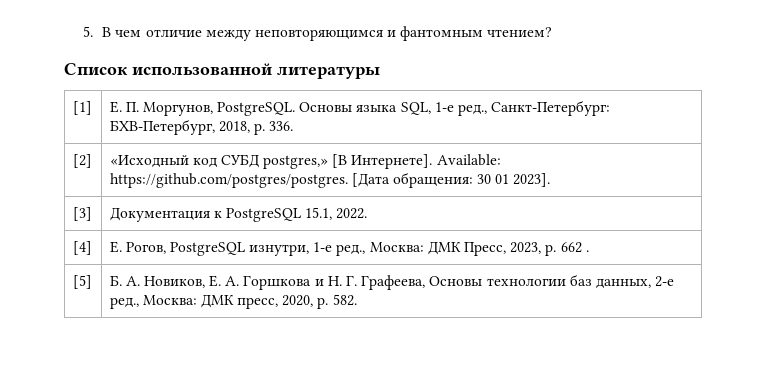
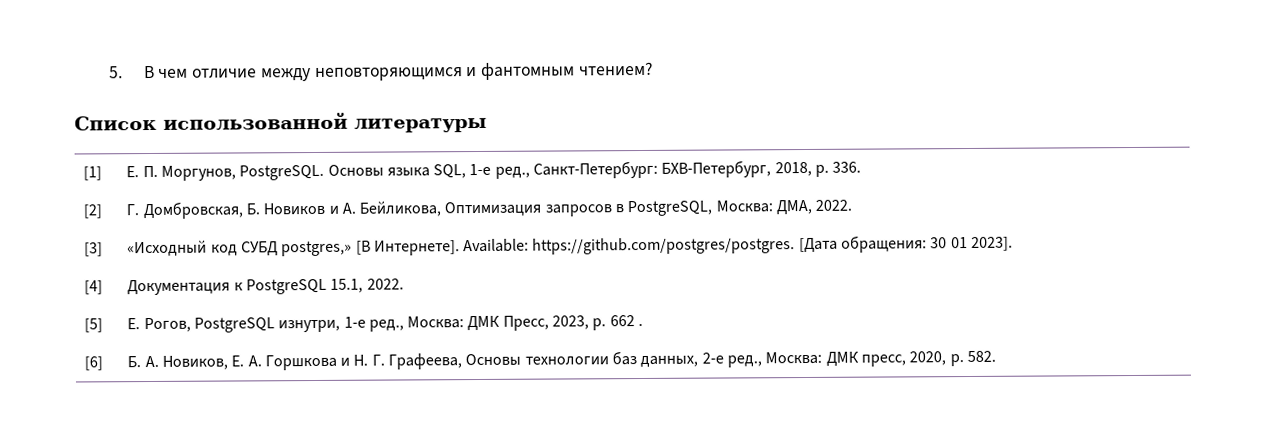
- [2] | «Исходный код СУБД postgres,» [В Интернете]. Available: https://github.com/postgres/postgres. [Дата обращения: 30 01 2023].
+ [2] | Г. Домбровская, Б. Новиков и А. Бейликова, Оптимизация запросов в PostgreSQL, Москва: ДМА, 2022.
+ [3] | «Исходный код СУБД postgres,» [В Интернете]. Available: https://github.com/postgres/postgres. [Дата обращения: 30 01 2023].
- [3] | Документация к PostgreSQL 15.1, 2022.
+ [4] | Документация к PostgreSQL 15.1, 2022.
- [4] | Е. Рогов, PostgreSQL изнутри, 1-е ред., Москва: ДМК Пресс, 2023, p. 662 .
+ [5] | Е. Рогов, PostgreSQL изнутри, 1-е ред., Москва: ДМК Пресс, 2023, p. 662 .
- [5] | Б. А. Новиков, Е. А. Горшкова и Н. Г. Графеева, Основы технологии баз данных, 2-е ред., Москва: ДМК пресс, 2020, p. 582.
+ [6] | Б. А. Новиков, Е. А. Горшкова и Н. Г. Графеева, Основы технологии баз данных, 2-е ред., Москва: ДМК пресс, 2020, p. 582.

